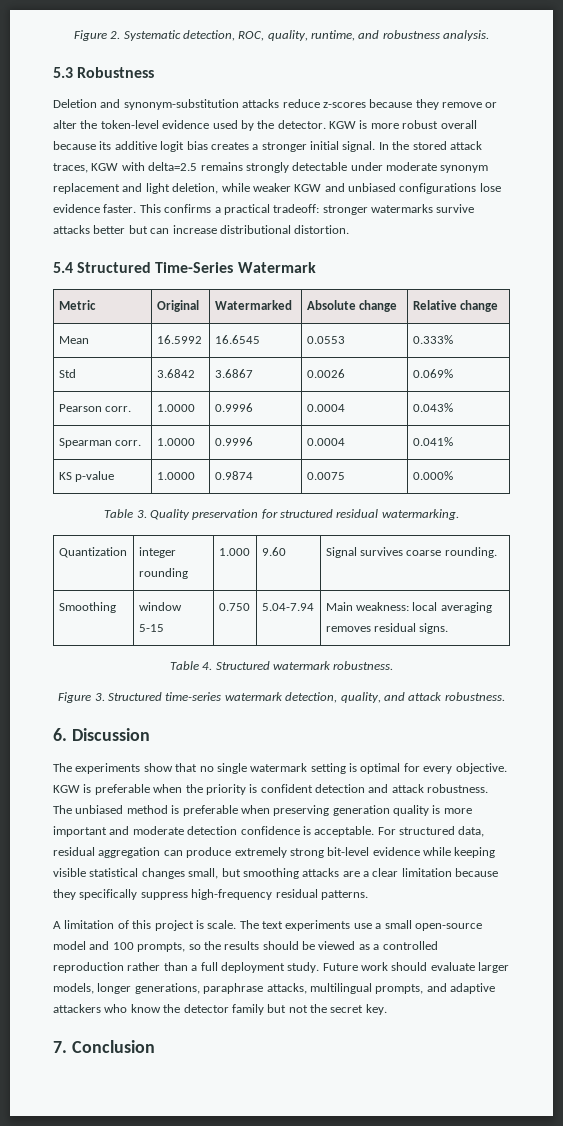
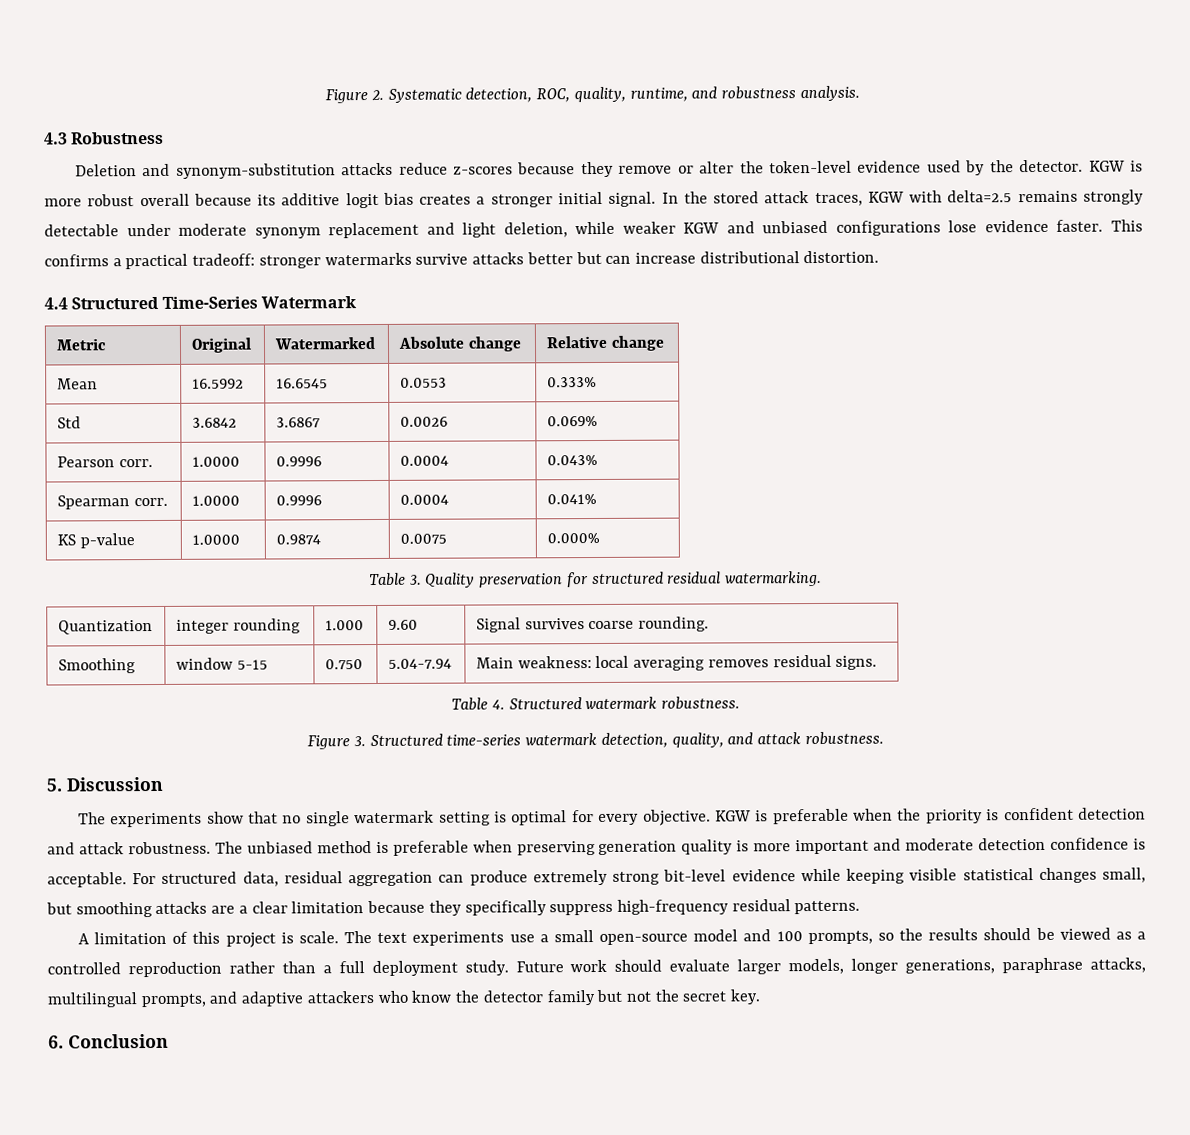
- 5.3 Robustness
+ 4.3 Robustness
- 5.4 Structured Time-Series Watermark
+ 4.4 Structured Time-Series Watermark
- 6. Discussion
+ 5. Discussion
- 7. Conclusion
+ 6. Conclusion

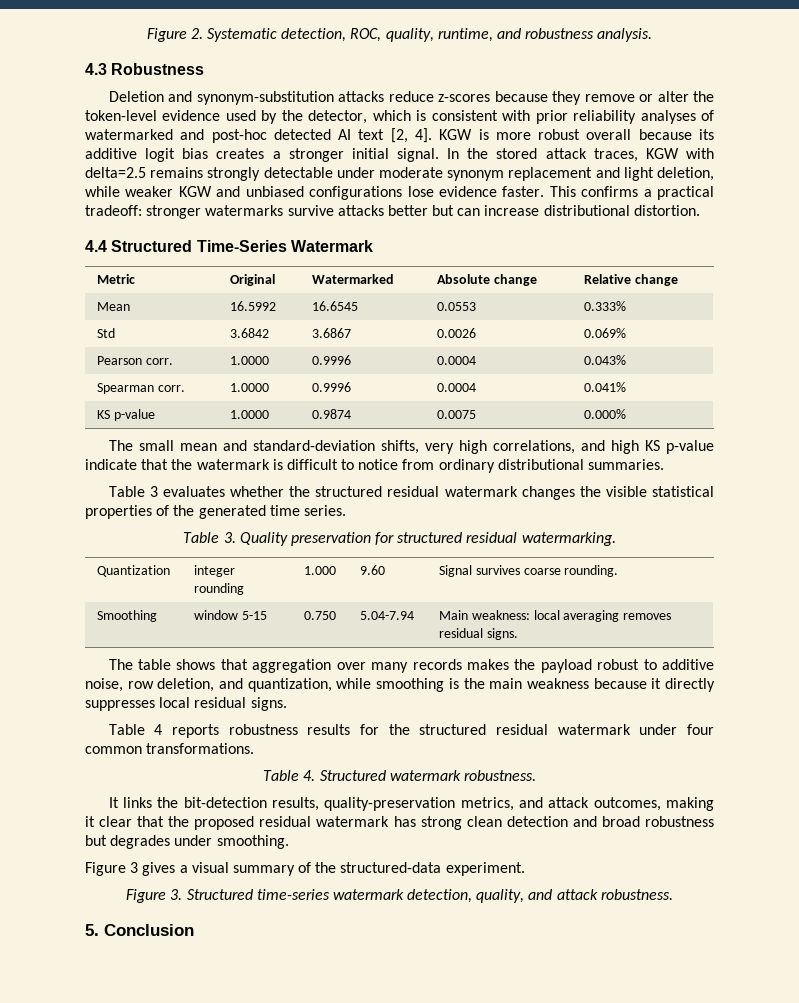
- Deletion and synonym-substitution attacks reduce z-scores because they remove or alter the token-level evidence used by the detector.
+ Deletion and synonym-substitution attacks reduce z-scores because they remove or alter the token-level evidence used by the detector, which is consistent with prior reliability analyses of watermarked and post-hoc detected AI text [2, 4].
+ The small mean and standard-deviation shifts, very high correlations, and high KS p-value indicate that the watermark is difficult to notice from ordinary distributional summaries.
+ Table 3 evaluates whether the structured residual watermark changes the visible statistical properties of the generated time series.
+ The table shows that aggregation over many records makes the payload robust to additive noise, row deletion, and quantization, while smoothing is the main weakness because it directly suppresses local residual signs.
+ Table 4 reports robustness results for the structured residual watermark under four common transformations.
+ It links the bit-detection results, quality-preservation metrics, and attack outcomes, making it clear that the proposed residual watermark has strong clean detection and broad robustness but degrades under smoothing.
+ Figure 3 gives a visual summary of the structured-data experiment.
- 5. Discussion
- The experiments show that no single watermark setting is optimal for every objective. KGW is preferable when the priority is confident detection and attack robustness. The unbiased method is preferable when preserving generation quality is more important and moderate detection confidence is acceptable. For structured data, residual aggregation can produce extremely strong bit-level evidence while keeping visible statistical changes small, but smoothing attacks are a clear limitation because they specifically suppress high-frequency residual patterns.
- A limitation of this project is scale. The text experiments use a small open-source model and 100 prompts, so the results should be viewed as a controlled reproduction rather than a full deployment study. Future work should evaluate larger models, longer generations, paraphrase attacks, multilingual prompts, and adaptive attackers who know the detector family but not the secret key.
- 6. Conclusion
+ 5. Conclusion

